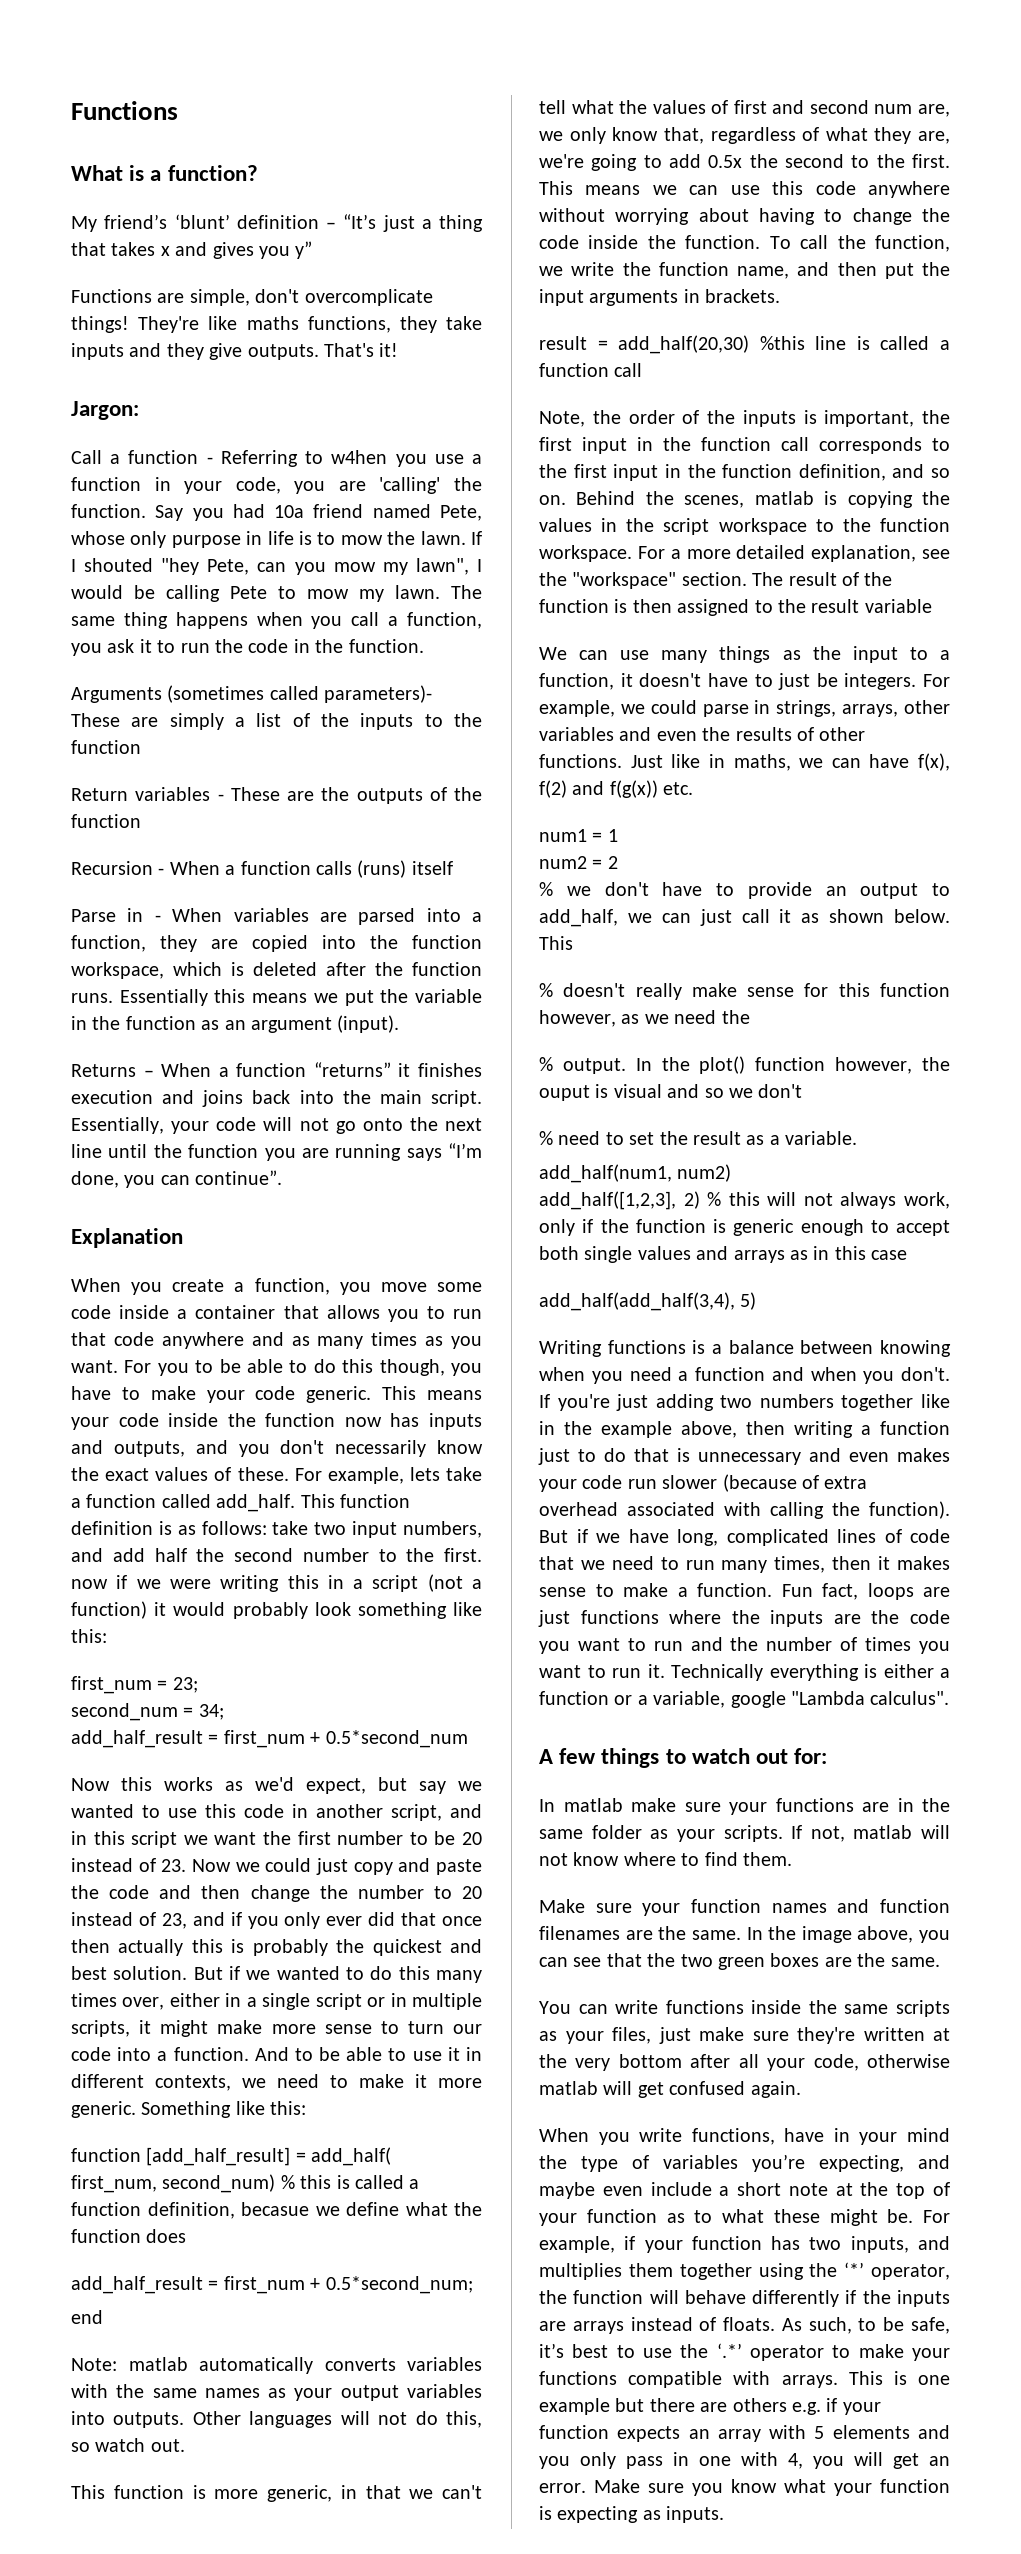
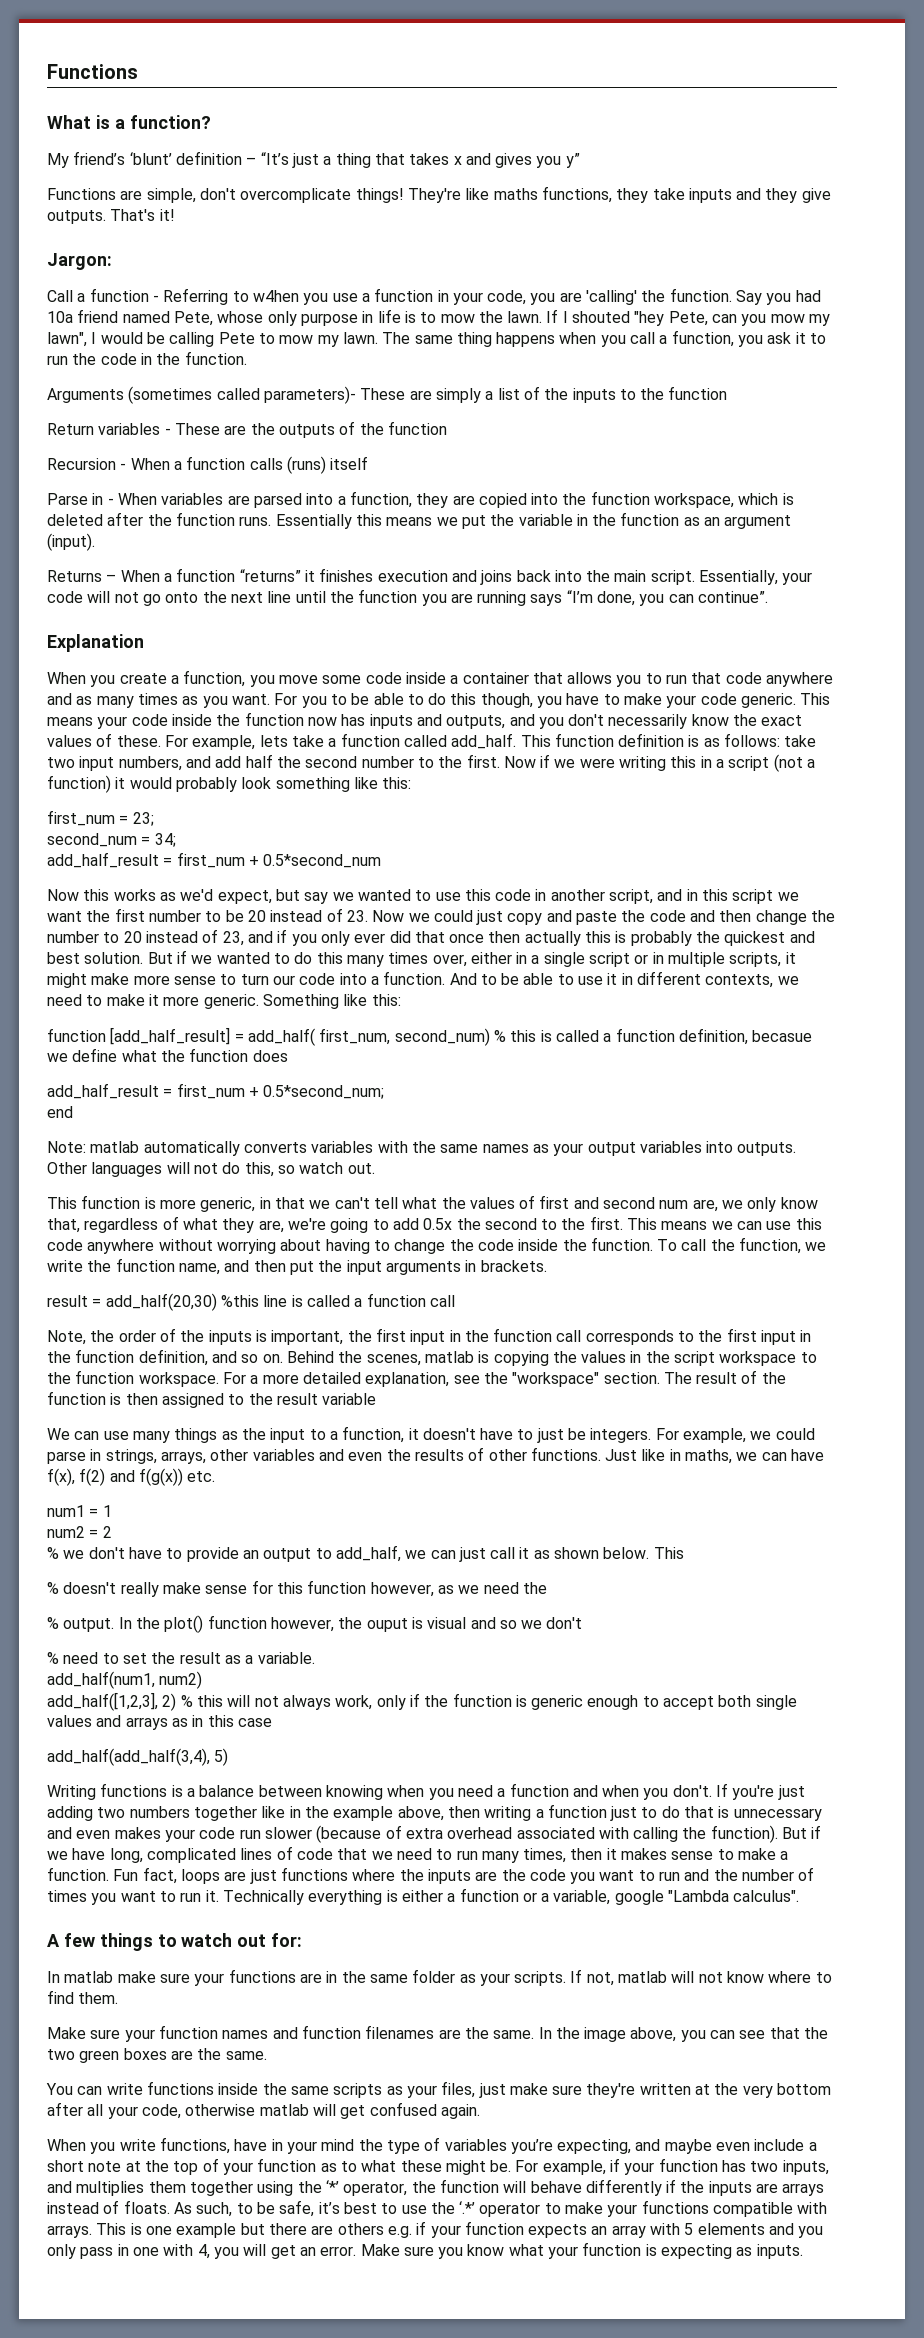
- This function definition is as follows: take two input numbers, and add half the second number to the first. now if we were writing this in a script (not a function) it would probably look something like this:
+ This function definition is as follows: take two input numbers, and add half the second number to the first. Now if we were writing this in a script (not a function) it would probably look something like this:

